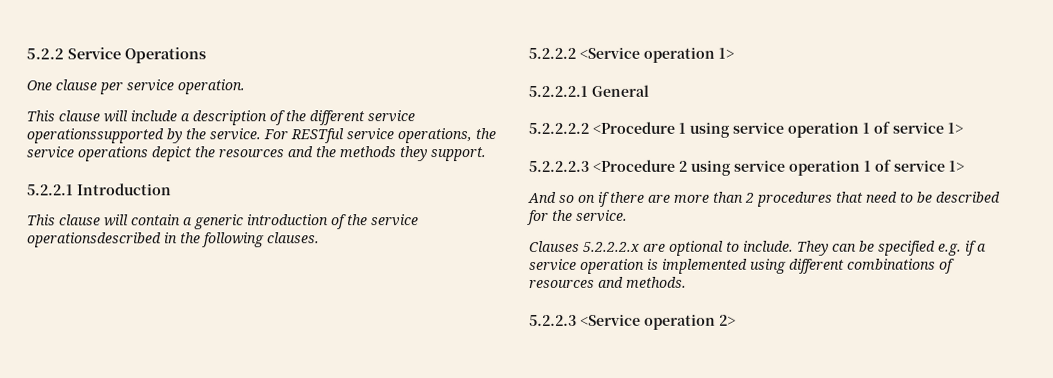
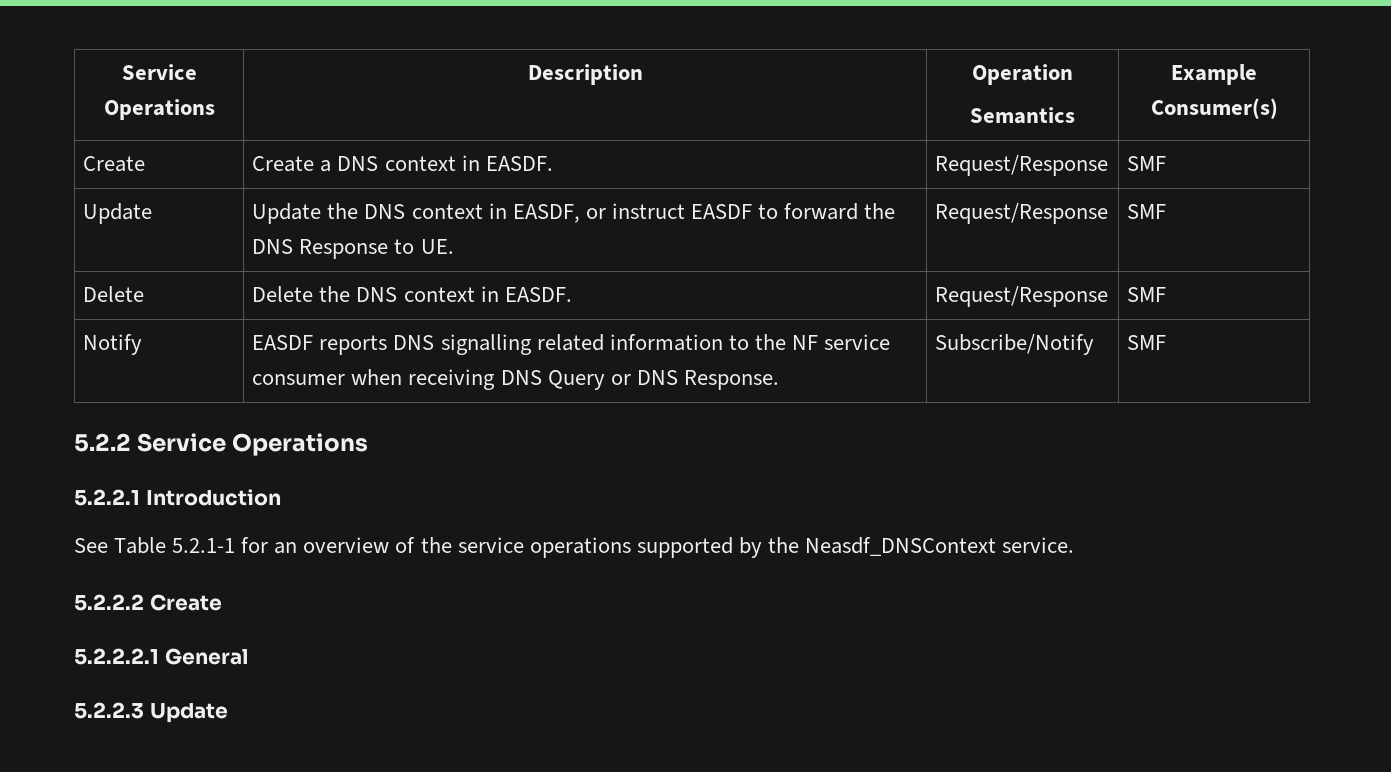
+ Service Operations | Description | Operation
+ Semantics | Example Consumer(s)
+ Create | Create a DNS context in EASDF. | Request/Response | SMF
+ Update | Update the DNS context in EASDF, or instruct EASDF to forward the DNS Response to UE. | Request/Response | SMF
+ Delete | Delete the DNS context in EASDF. | Request/Response | SMF
+ Notify | EASDF reports DNS signalling related information to the NF service consumer when receiving DNS Query or DNS Response. | Subscribe/Notify | SMF
  5.2.2 Service Operations
- One clause per service operation.
- This clause will include a description of the different service operationssupported by the service. For RESTful service operations, the service operations depict the resources and the methods they support.
  5.2.2.1 Introduction
- This clause will contain a generic introduction of the service operationsdescribed in the following clauses.
- 5.2.2.2 <Service operation 1>
+ See Table 5.2.1-1 for an overview of the service operations supported by the Neasdf_DNSContext service.
+ 5.2.2.2 Create
  5.2.2.2.1 General
- 5.2.2.2.2 <Procedure 1 using service operation 1 of service 1>
- 5.2.2.2.3 <Procedure 2 using service operation 1 of service 1>
- And so on if there are more than 2 procedures that need to be described for the service.
- Clauses 5.2.2.2.x are optional to include. They can be specified e.g. if a service operation is implemented using different combinations of resources and methods.
- 5.2.2.3 <Service operation 2>
+ 5.2.2.3 Update

